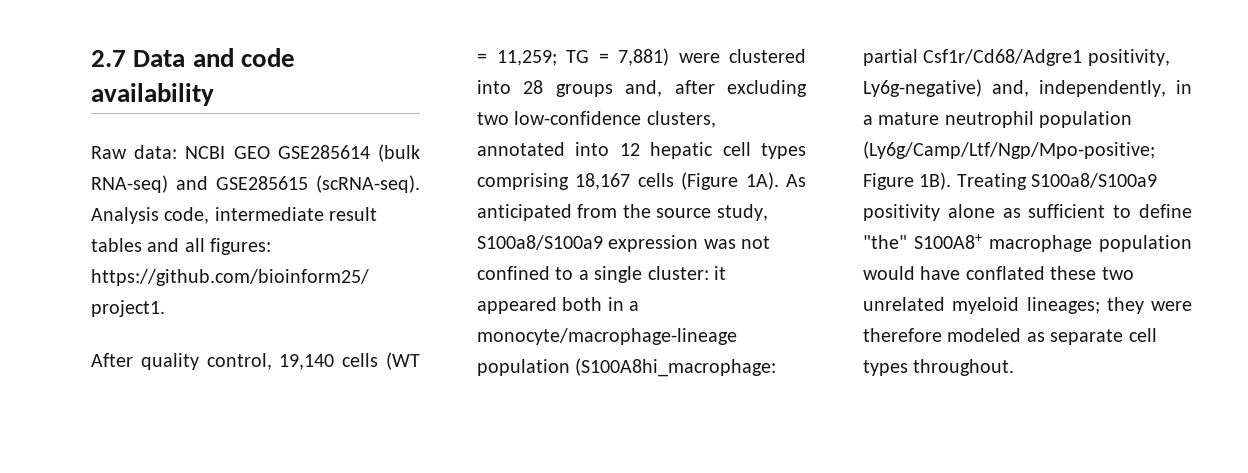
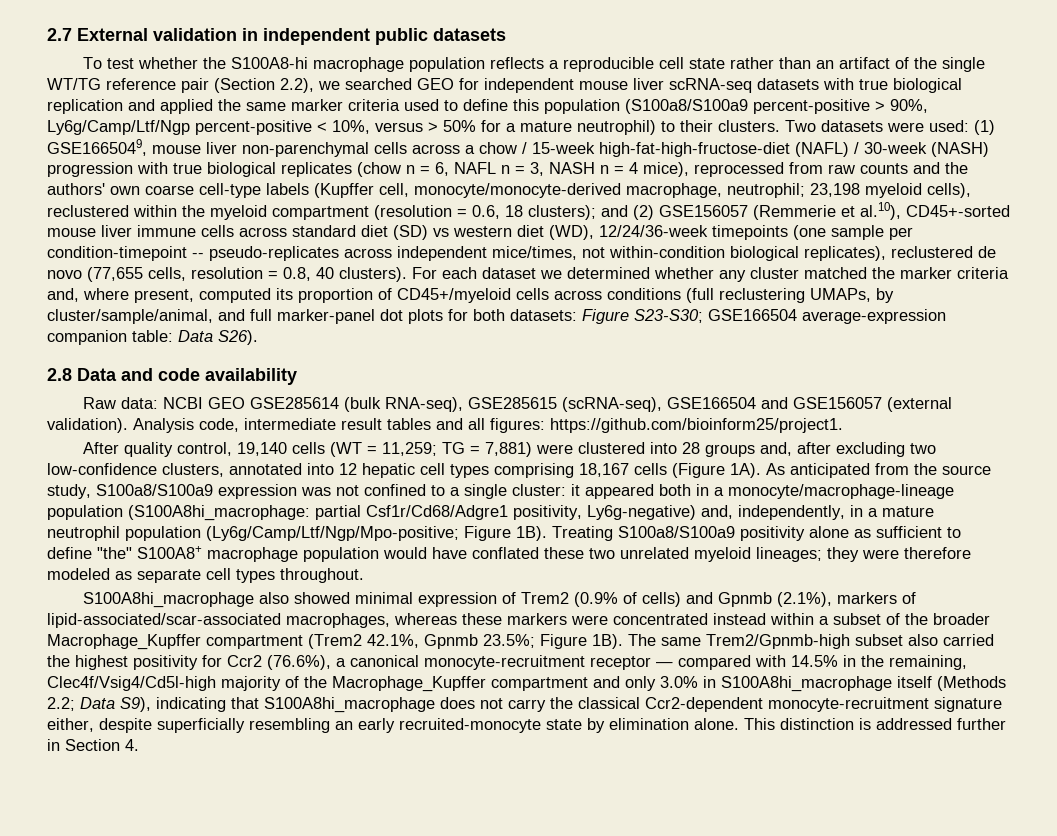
- 2.7 Data and code availability
+ 2.7 External validation in independent public datasets
+ To test whether the S100A8-hi macrophage population reflects a reproducible cell state rather than an artifact of the single WT/TG reference pair (Section 2.2), we searched GEO for independent mouse liver scRNA-seq datasets with true biological replication and applied the same marker criteria used to define this population (S100a8/S100a9 percent-positive > 90%, Ly6g/Camp/Ltf/Ngp percent-positive < 10%, versus > 50% for a mature neutrophil) to their clusters. Two datasets were used: (1) GSE1665049, mouse liver non-parenchymal cells across a chow / 15-week high-fat-high-fructose-diet (NAFL) / 30-week (NASH) progression with true biological replicates (chow n = 6, NAFL n = 3, NASH n = 4 mice), reprocessed from raw counts and the authors' own coarse cell-type labels (Kupffer cell, monocyte/monocyte-derived macrophage, neutrophil; 23,198 myeloid cells), reclustered within the myeloid compartment (resolution = 0.6, 18 clusters); and (2) GSE156057 (Remmerie et al.10), CD45+-sorted mouse liver immune cells across standard diet (SD) vs western diet (WD), 12/24/36-week timepoints (one sample per condition-timepoint -- pseudo-replicates across independent mice/times, not within-condition biological replicates), reclustered de novo (77,655 cells, resolution = 0.8, 40 clusters). For each dataset we determined whether any cluster matched the marker criteria and, where present, computed its proportion of CD45+/myeloid cells across conditions (full reclustering UMAPs, by cluster/sample/animal, and full marker-panel dot plots for both datasets: Figure S23-S30; GSE166504 average-expression companion table: Data S26).
+ 2.8 Data and code availability
- Raw data: NCBI GEO GSE285614 (bulk RNA-seq) and GSE285615 (scRNA-seq).
+ Raw data: NCBI GEO GSE285614 (bulk RNA-seq), GSE285615 (scRNA-seq), GSE166504 and GSE156057 (external validation).
+ S100A8hi_macrophage also showed minimal expression of Trem2 (0.9% of cells) and Gpnmb (2.1%), markers of lipid-associated/scar-associated macrophages, whereas these markers were concentrated instead within a subset of the broader Macrophage_Kupffer compartment (Trem2 42.1%, Gpnmb 23.5%; Figure 1B). The same Trem2/Gpnmb-high subset also carried the highest positivity for Ccr2 (76.6%), a canonical monocyte-recruitment receptor — compared with 14.5% in the remaining, Clec4f/Vsig4/Cd5l-high majority of the Macrophage_Kupffer compartment and only 3.0% in S100A8hi_macrophage itself (Methods 2.2; Data S9), indicating that S100A8hi_macrophage does not carry the classical Ccr2-dependent monocyte-recruitment signature either, despite superficially resembling an early recruited-monocyte state by elimination alone. This distinction is addressed further in Section 4.

